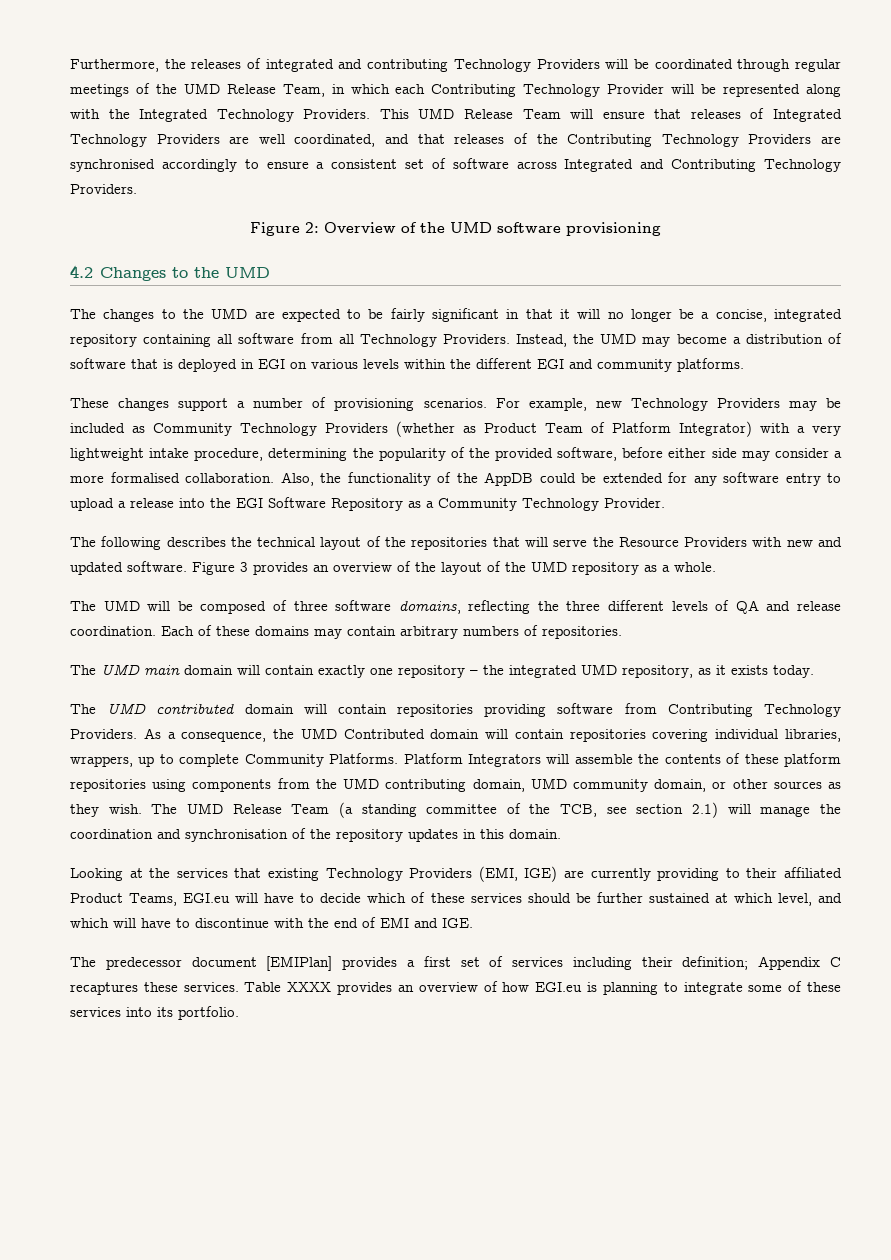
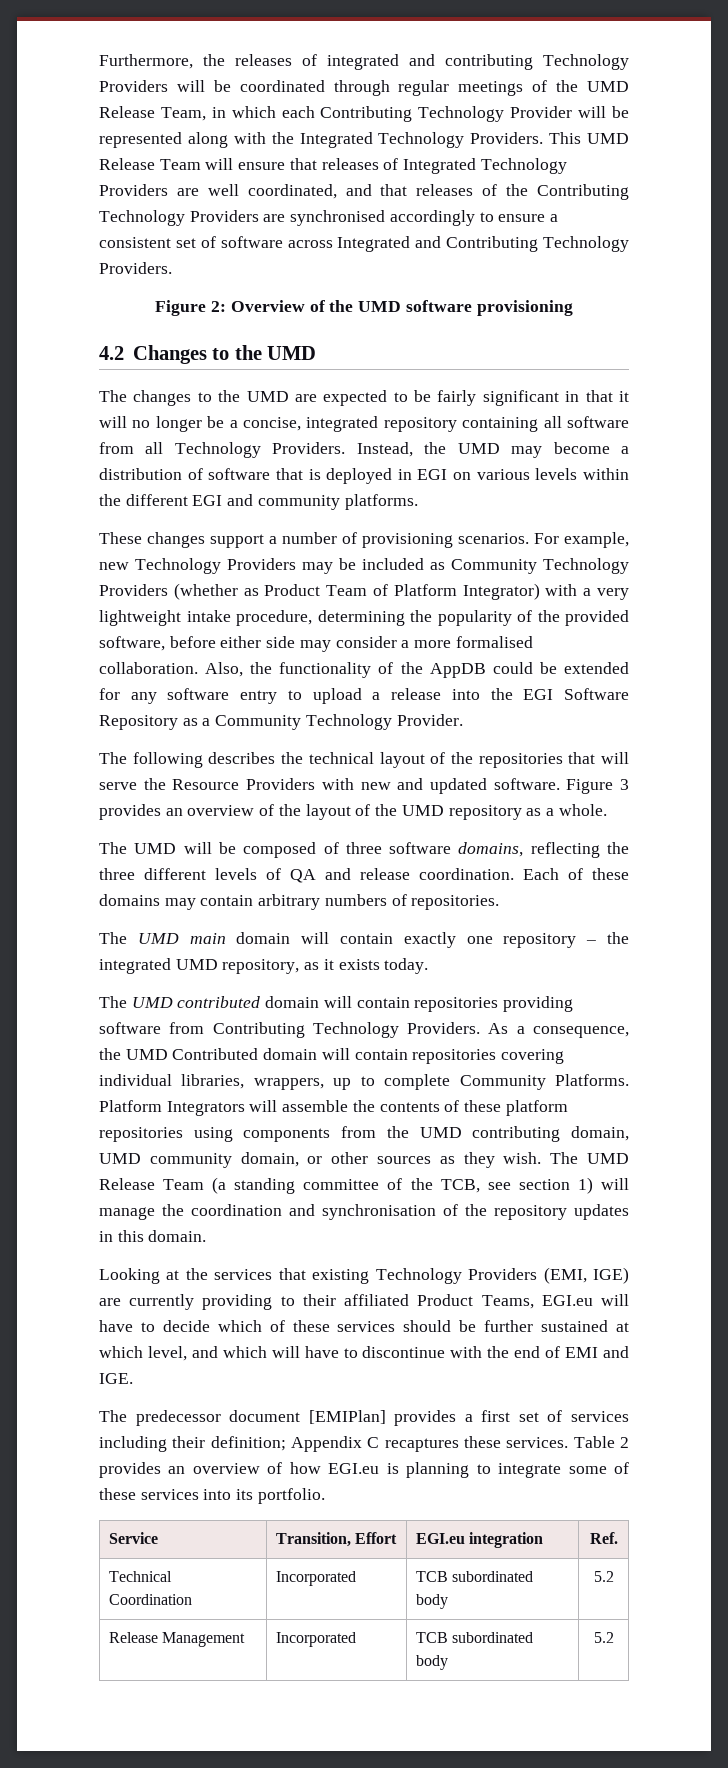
- The UMD Release Team (a standing committee of the TCB, see section 2.1) will manage the coordination and synchronisation of the repository updates in this domain.
+ The UMD Release Team (a standing committee of the TCB, see section 1) will manage the coordination and synchronisation of the repository updates in this domain.
- Table XXXX provides an overview of how EGI.eu is planning to integrate some of these services into its portfolio.
+ Table 2 provides an overview of how EGI.eu is planning to integrate some of these services into its portfolio.
+ Service | Transition, Effort | EGI.eu integration | Ref.
+ Technical Coordination | Incorporated | TCB subordinated body | 5.2
+ Release Management | Incorporated | TCB subordinated body | 5.2

